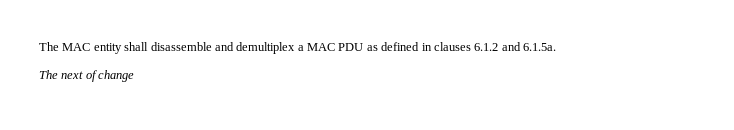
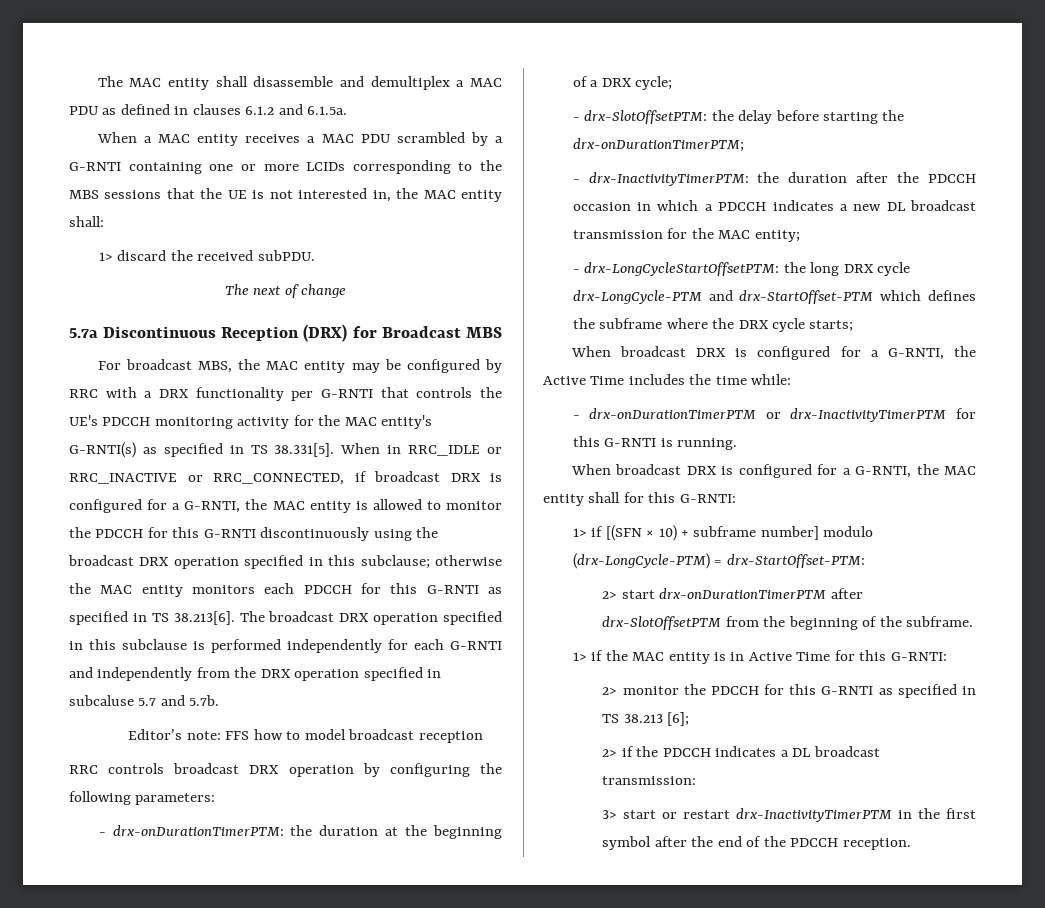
+ When a MAC entity receives a MAC PDU scrambled by a G-RNTI containing one or more LCIDs corresponding to the MBS sessions that the UE is not interested in, the MAC entity shall:
+ 1> discard the received subPDU.
  The next of change
+ 5.7a Discontinuous Reception (DRX) for Broadcast MBS
+ For broadcast MBS, the MAC entity may be configured by RRC with a DRX functionality per G-RNTI that controls the UE's PDCCH monitoring activity for the MAC entity's G-RNTI(s) as specified in TS 38.331[5]. When in RRC_IDLE or RRC_INACTIVE or RRC_CONNECTED, if broadcast DRX is configured for a G-RNTI, the MAC entity is allowed to monitor the PDCCH for this G-RNTI discontinuously using the broadcast DRX operation specified in this subclause; otherwise the MAC entity monitors each PDCCH for this G-RNTI as specified in TS 38.213[6]. The broadcast DRX operation specified in this subclause is performed independently for each G-RNTI and independently from the DRX operation specified in subcaluse 5.7 and 5.7b.
+ Editor’s note: FFS how to model broadcast reception
+ RRC controls broadcast DRX operation by configuring the following parameters:
+ - drx-onDurationTimerPTM: the duration at the beginning of a DRX cycle;
+ - drx-SlotOffsetPTM: the delay before starting the drx-onDurationTimerPTM;
+ - drx-InactivityTimerPTM: the duration after the PDCCH occasion in which a PDCCH indicates a new DL broadcast transmission for the MAC entity;
+ - drx-LongCycleStartOffsetPTM: the long DRX cycle drx-LongCycle-PTM and drx-StartOffset-PTM which defines the subframe where the DRX cycle starts;
+ When broadcast DRX is configured for a G-RNTI, the Active Time includes the time while:
+ - drx-onDurationTimerPTM or drx-InactivityTimerPTM for this G-RNTI is running.
+ When broadcast DRX is configured for a G-RNTI, the MAC entity shall for this G-RNTI:
+ 1> if [(SFN × 10) + subframe number] modulo (drx-LongCycle-PTM) = drx-StartOffset-PTM:
+ 2> start drx-onDurationTimerPTM after drx-SlotOffsetPTM from the beginning of the subframe.
+ 1> if the MAC entity is in Active Time for this G-RNTI:
+ 2> monitor the PDCCH for this G-RNTI as specified in TS 38.213 [6];
+ 2> if the PDCCH indicates a DL broadcast transmission:
+ 3> start or restart drx-InactivityTimerPTM in the first symbol after the end of the PDCCH reception.

